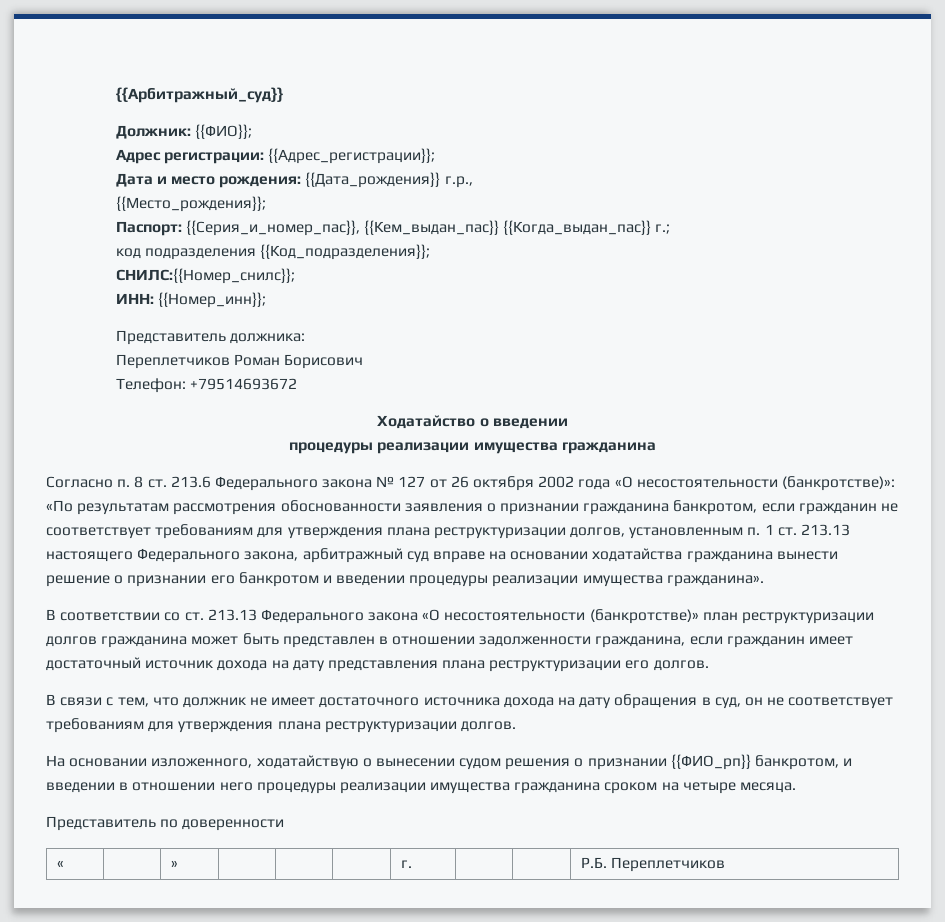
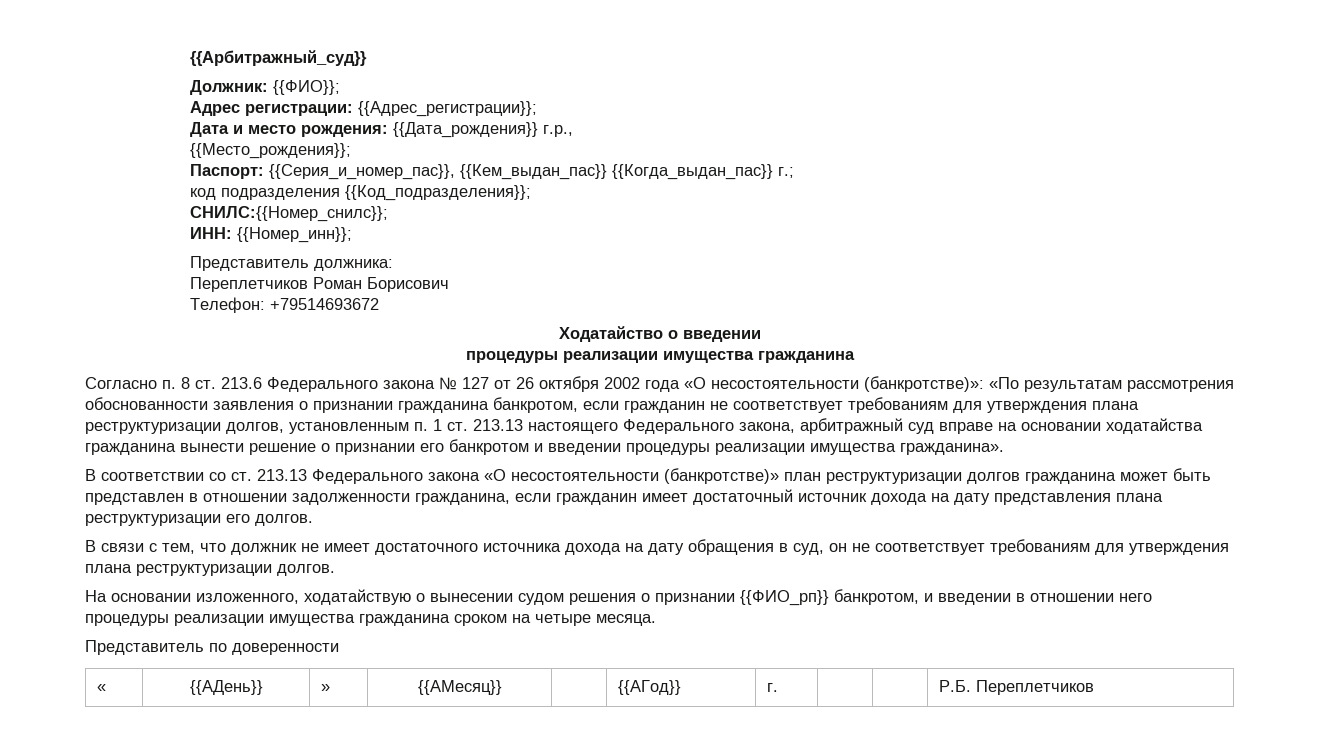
- « | | » | | | | г. | | | Р.Б. Переплетчиков
+ « | {{АДень}} | » | {{АМесяц}} | | {{АГод}} | г. | | | Р.Б. Переплетчиков

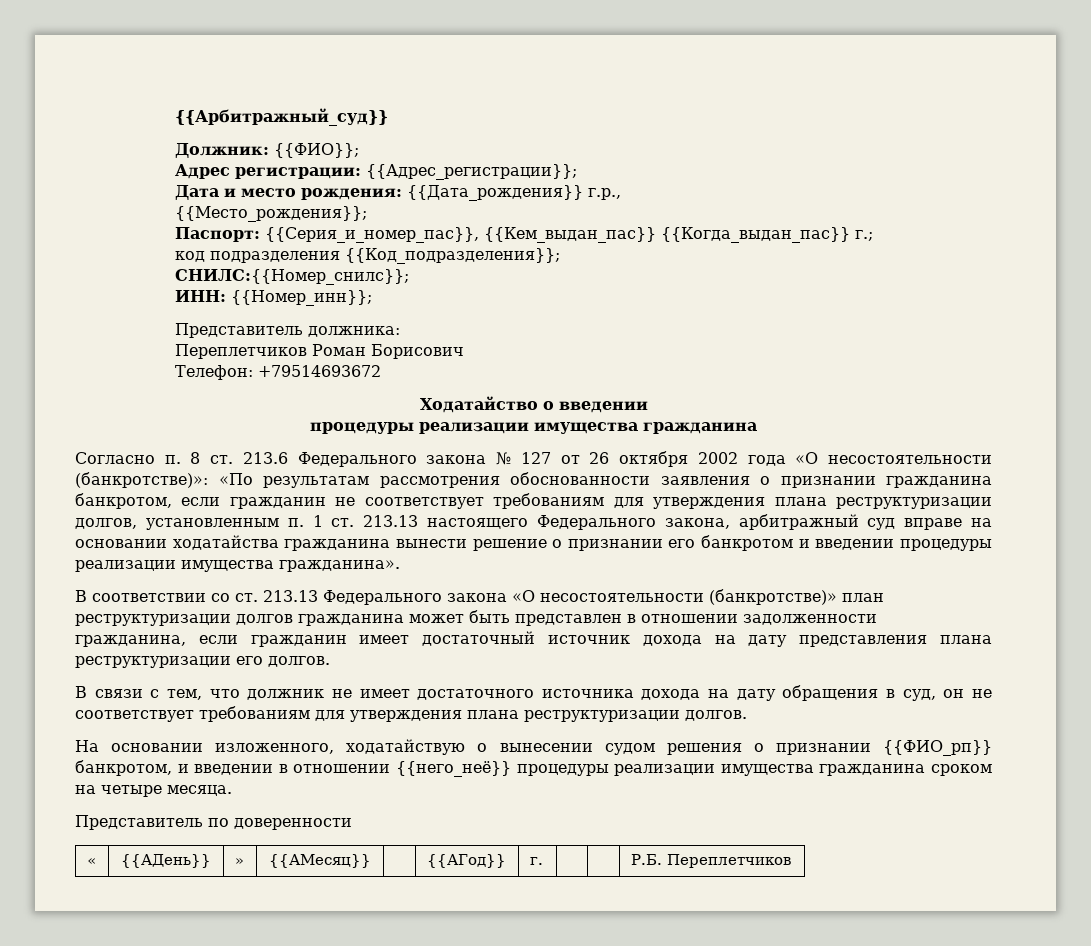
- На основании изложенного, ходатайствую о вынесении судом решения о признании {{ФИО_рп}} банкротом, и введении в отношении него процедуры реализации имущества гражданина сроком на четыре месяца.
+ На основании изложенного, ходатайствую о вынесении судом решения о признании {{ФИО_рп}} банкротом, и введении в отношении {{него_неё}} процедуры реализации имущества гражданина сроком на четыре месяца.

